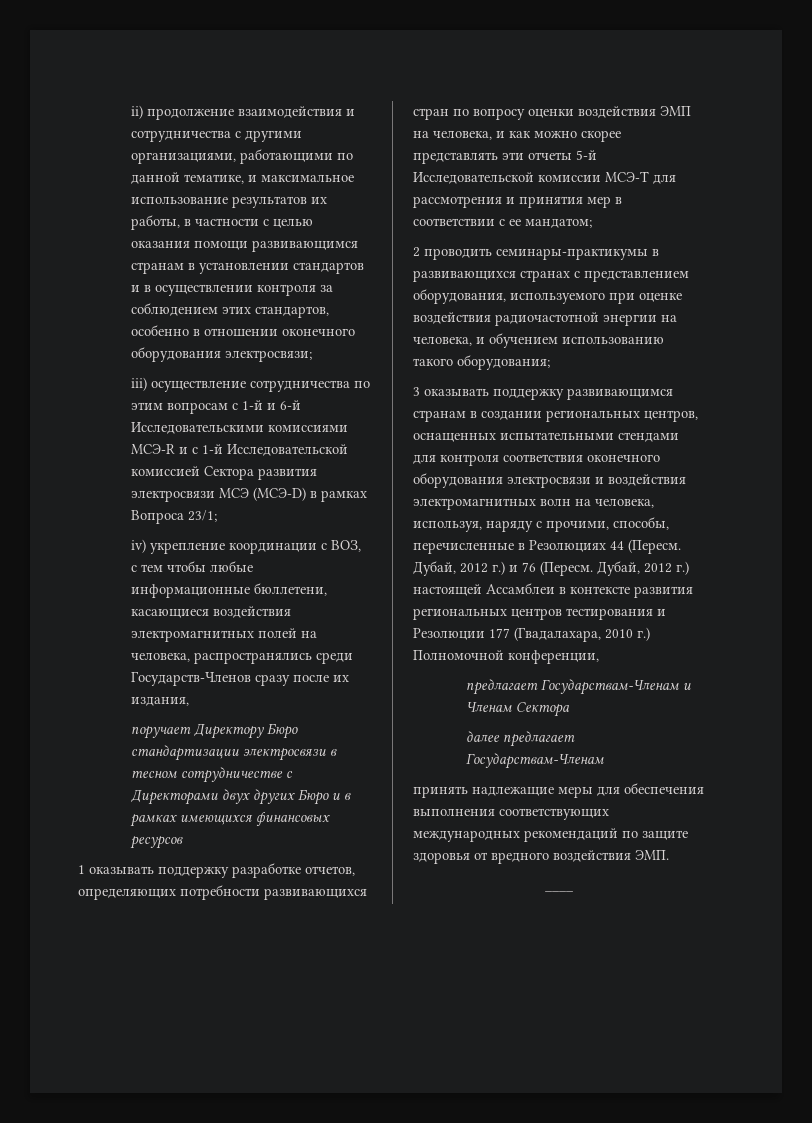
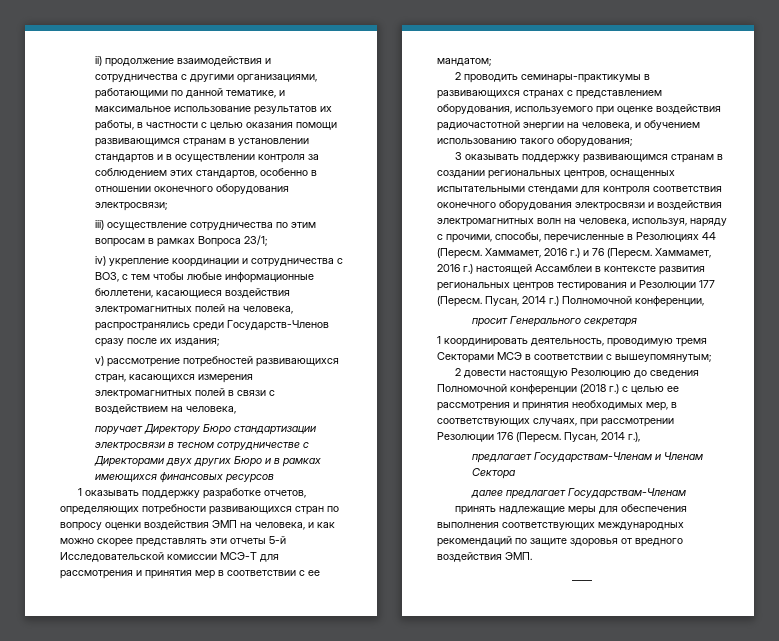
- iii) осуществление сотрудничества по этим вопросам с 1-й и 6-й Исследовательскими комиссиями МСЭ-R и с 1-й Исследовательской комиссией Сектора развития электросвязи МСЭ (МСЭ-D) в рамках Вопроса 23/1;
+ iii) осуществление сотрудничества по этим вопросам в рамках Вопроса 23/1;
- iv) укрепление координации с ВОЗ, с тем чтобы любые информационные бюллетени, касающиеся воздействия электромагнитных полей на человека, распространялись среди Государств-Членов сразу после их издания,
+ iv) укрепление координации и сотрудничества с ВОЗ, с тем чтобы любые информационные бюллетени, касающиеся воздействия электромагнитных полей на человека, распространялись среди Государств-Членов сразу после их издания;
+ v) рассмотрение потребностей развивающихся стран, касающихся измерения электромагнитных полей в связи с воздействием на человека,
- Дубай, 2012 г.) и 76 (Пересм.
+ Хаммамет, 2016 г.) и 76 (Пересм.
- Дубай, 2012 г.) настоящей Ассамблеи в контексте развития региональных центров тестирования и Резолюции 177 (Гвадалахара, 2010 г.) Полномочной конференции,
+ Хаммамет, 2016 г.) настоящей Ассамблеи в контексте развития региональных центров тестирования и Резолюции 177 (Пересм. Пусан, 2014 г.) Полномочной конференции,
+ просит Генерального секретаря
+ 1 координировать деятельность, проводимую тремя Секторами МСЭ в соответствии с вышеупомянутым;
+ 2 довести настоящую Резолюцию до сведения Полномочной конференции (2018 г.) с целью ее рассмотрения и принятия необходимых мер, в соответствующих случаях, при рассмотрении Резолюции 176 (Пересм. Пусан, 2014 г.),

